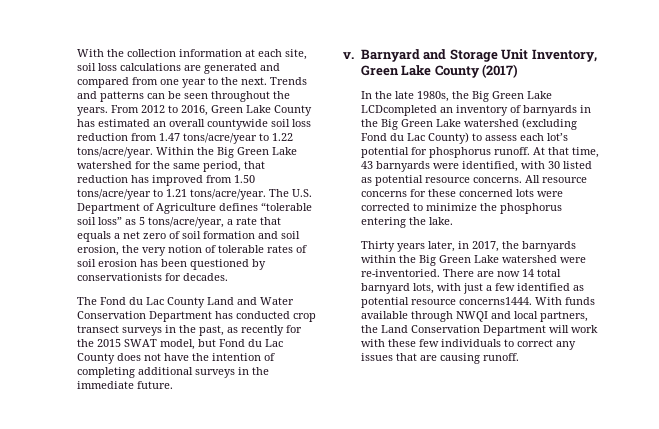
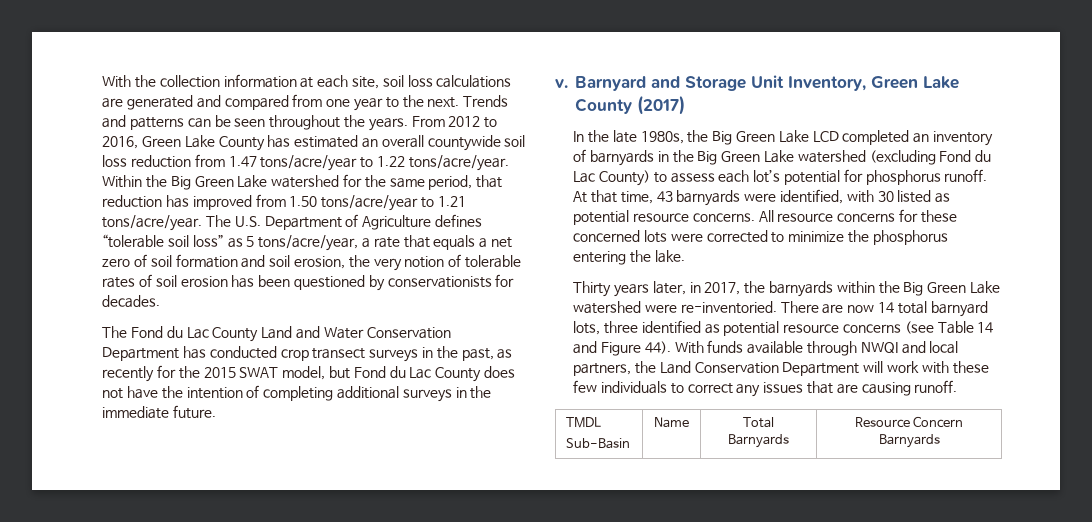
- In the late 1980s, the Big Green Lake LCDcompleted an inventory of barnyards in the Big Green Lake watershed (excluding Fond du Lac County) to assess each lot’s potential for phosphorus runoff.
+ In the late 1980s, the Big Green Lake LCD completed an inventory of barnyards in the Big Green Lake watershed (excluding Fond du Lac County) to assess each lot’s potential for phosphorus runoff.
- There are now 14 total barnyard lots, with just a few identified as potential resource concerns1444.
+ There are now 14 total barnyard lots, three identified as potential resource concerns (see Table 14 and Figure 44).
+ TMDL
+ Sub-Basin | Name | Total Barnyards | Resource Concern Barnyards

